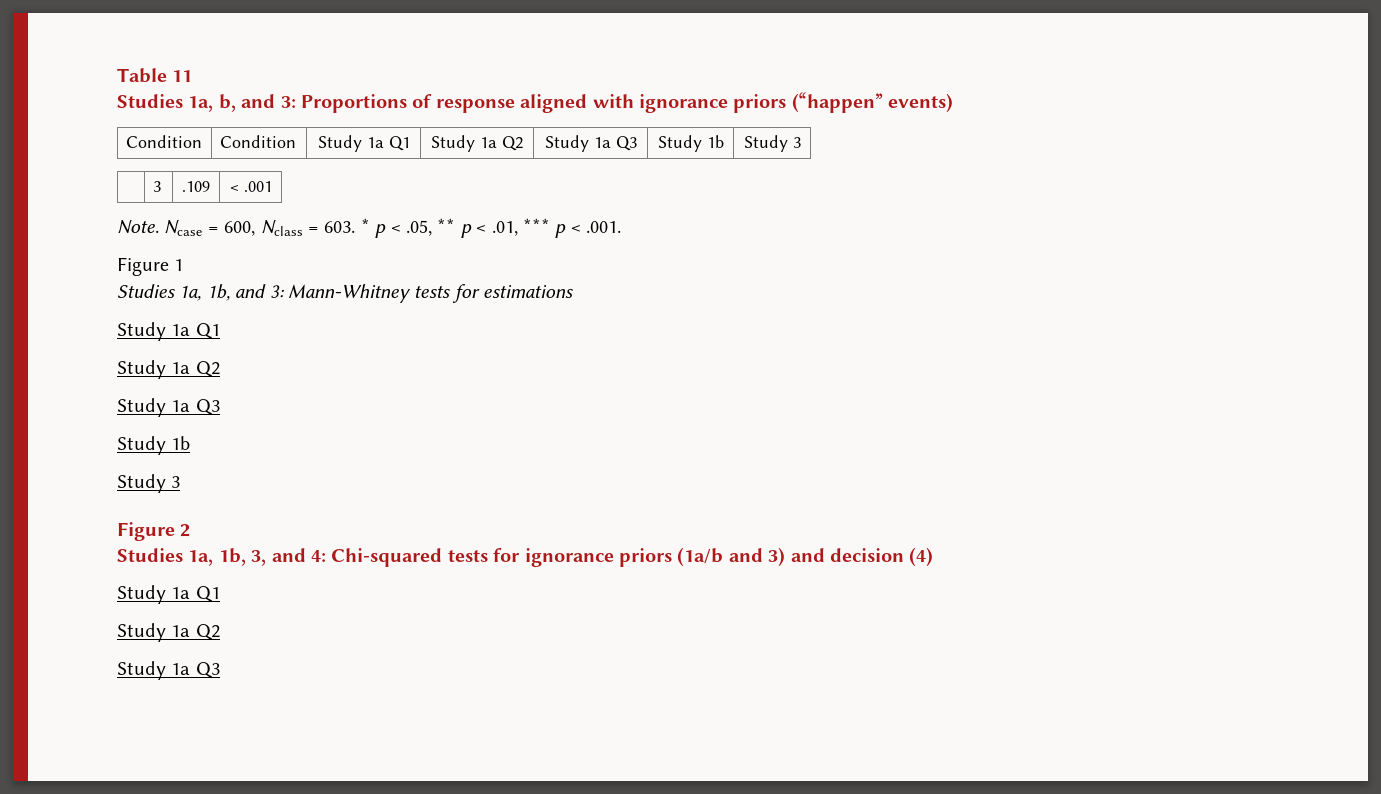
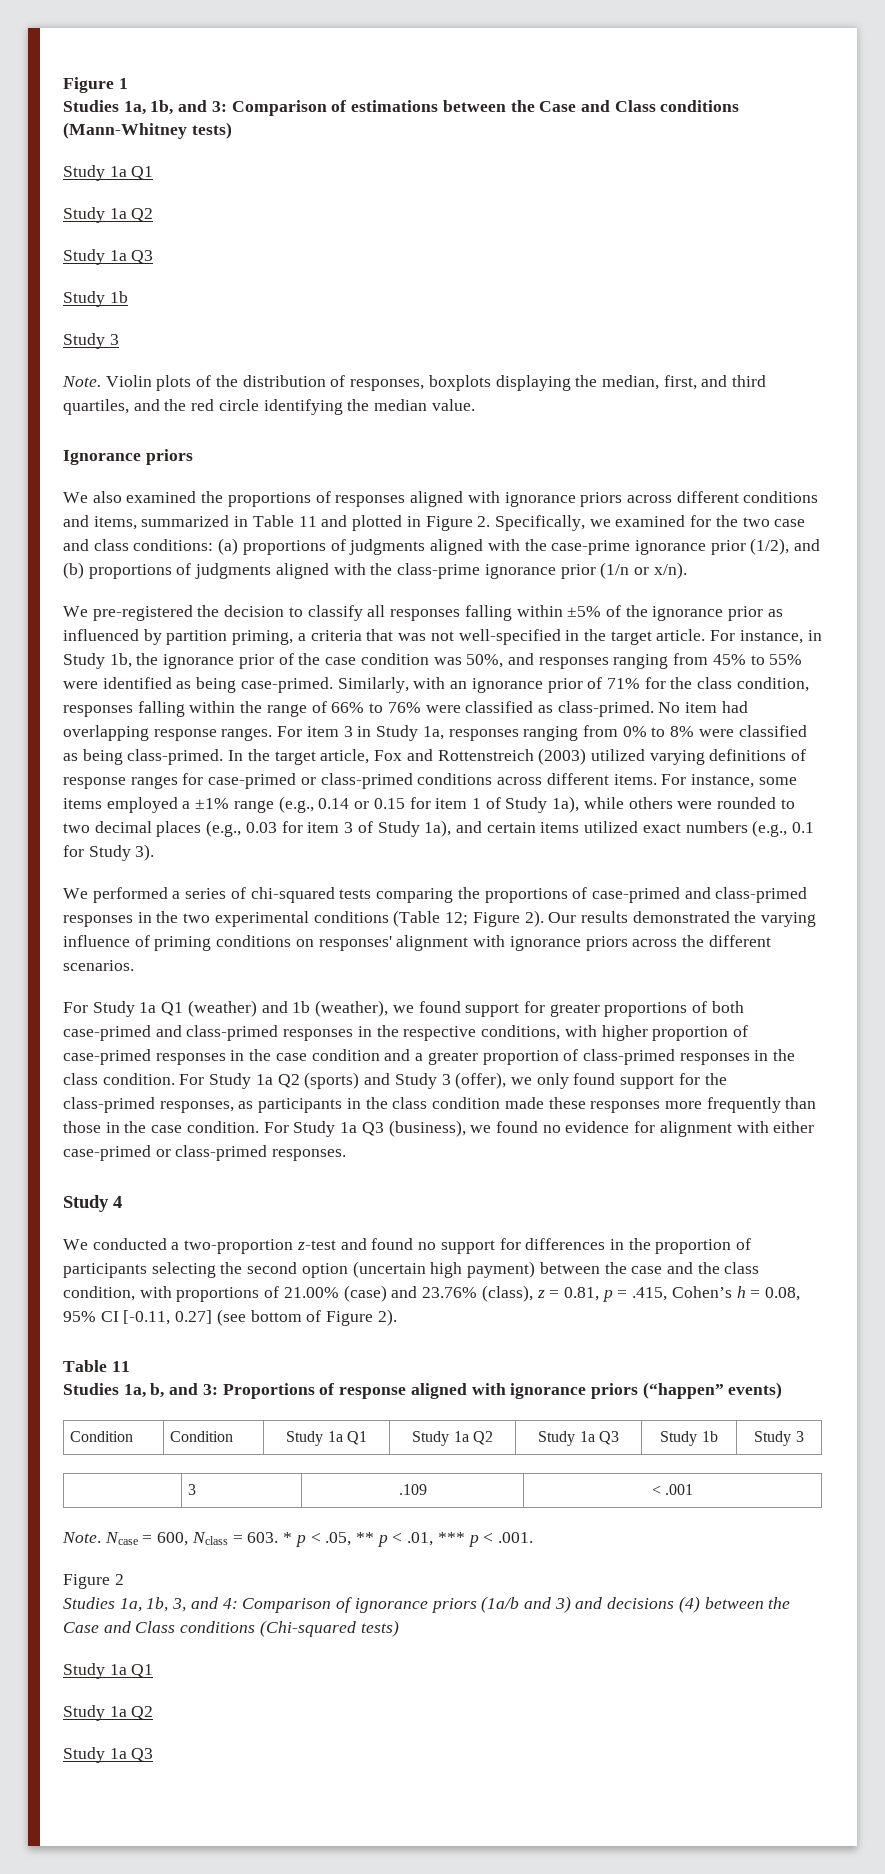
+ Figure 1
+ Studies 1a, 1b, and 3: Comparison of estimations between the Case and Class conditions (Mann-Whitney tests)
+ Study 1a Q1
+ Study 1a Q2
+ Study 1a Q3
+ Study 1b
+ Study 3
+ Note. Violin plots of the distribution of responses, boxplots displaying the median, first, and third quartiles, and the red circle identifying the median value.
+ Ignorance priors
+ We also examined the proportions of responses aligned with ignorance priors across different conditions and items, summarized in Table 11 and plotted in Figure 2. Specifically, we examined for the two case and class conditions: (a) proportions of judgments aligned with the case-prime ignorance prior (1/2), and (b) proportions of judgments aligned with the class-prime ignorance prior (1/n or x/n).
+ We pre-registered the decision to classify all responses falling within ±5% of the ignorance prior as influenced by partition priming, a criteria that was not well-specified in the target article. For instance, in Study 1b, the ignorance prior of the case condition was 50%, and responses ranging from 45% to 55% were identified as being case-primed. Similarly, with an ignorance prior of 71% for the class condition, responses falling within the range of 66% to 76% were classified as class-primed. No item had overlapping response ranges. For item 3 in Study 1a, responses ranging from 0% to 8% were classified as being class-primed. In the target article, Fox and Rottenstreich (2003) utilized varying definitions of response ranges for case-primed or class-primed conditions across different items. For instance, some items employed a ±1% range (e.g., 0.14 or 0.15 for item 1 of Study 1a), while others were rounded to two decimal places (e.g., 0.03 for item 3 of Study 1a), and certain items utilized exact numbers (e.g., 0.1 for Study 3).
+ We performed a series of chi-squared tests comparing the proportions of case-primed and class-primed responses in the two experimental conditions (Table 12; Figure 2). Our results demonstrated the varying influence of priming conditions on responses' alignment with ignorance priors across the different scenarios.
+ For Study 1a Q1 (weather) and 1b (weather), we found support for greater proportions of both case-primed and class-primed responses in the respective conditions, with higher proportion of case-primed responses in the case condition and a greater proportion of class-primed responses in the class condition. For Study 1a Q2 (sports) and Study 3 (offer), we only found support for the class-primed responses, as participants in the class condition made these responses more frequently than those in the case condition. For Study 1a Q3 (business), we found no evidence for alignment with either case-primed or class-primed responses.
+ Study 4
+ We conducted a two-proportion z-test and found no support for differences in the proportion of participants selecting the second option (uncertain high payment) between the case and the class condition, with proportions of 21.00% (case) and 23.76% (class), z = 0.81, p = .415, Cohen’s h = 0.08, 95% CI [-0.11, 0.27] (see bottom of Figure 2).
- Figure 1
- Studies 1a, 1b, and 3: Mann-Whitney tests for estimations
- Study 1a Q1
- Study 1a Q2
- Study 1a Q3
- Study 1b
- Study 3
  Figure 2
- Studies 1a, 1b, 3, and 4: Chi-squared tests for ignorance priors (1a/b and 3) and decision (4)
+ Studies 1a, 1b, 3, and 4: Comparison of ignorance priors (1a/b and 3) and decisions (4) between the Case and Class conditions (Chi-squared tests)

